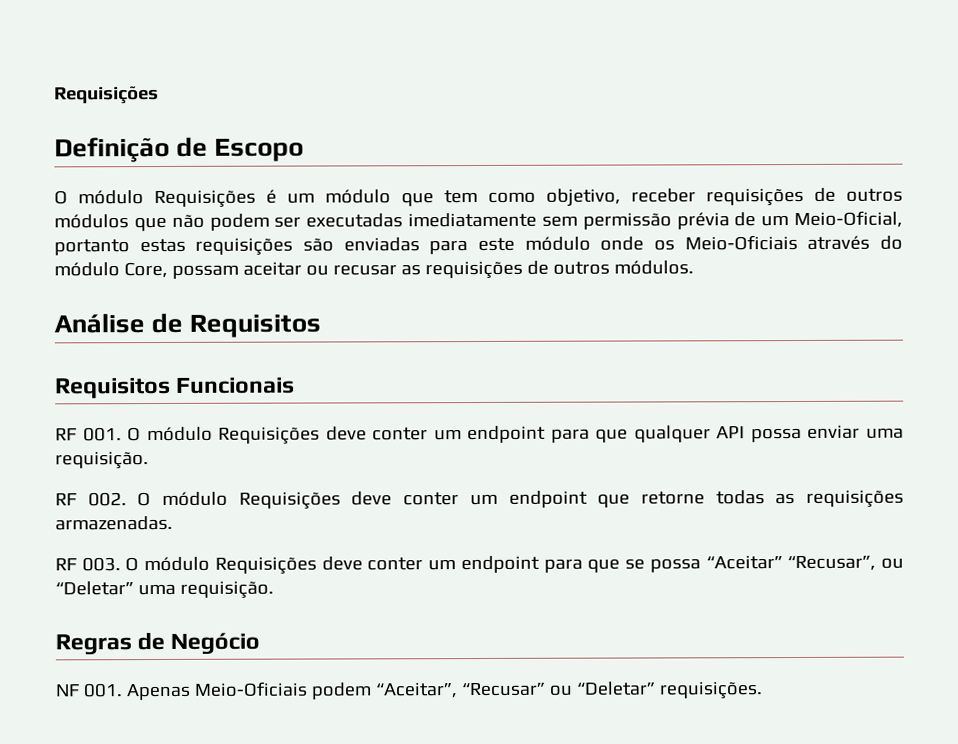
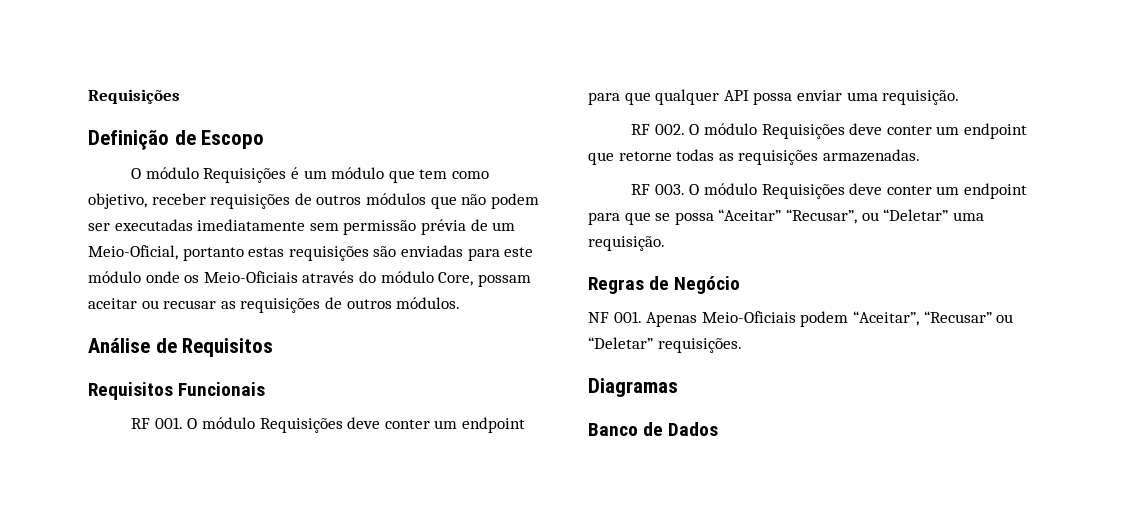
+ Diagramas
+ Banco de Dados

